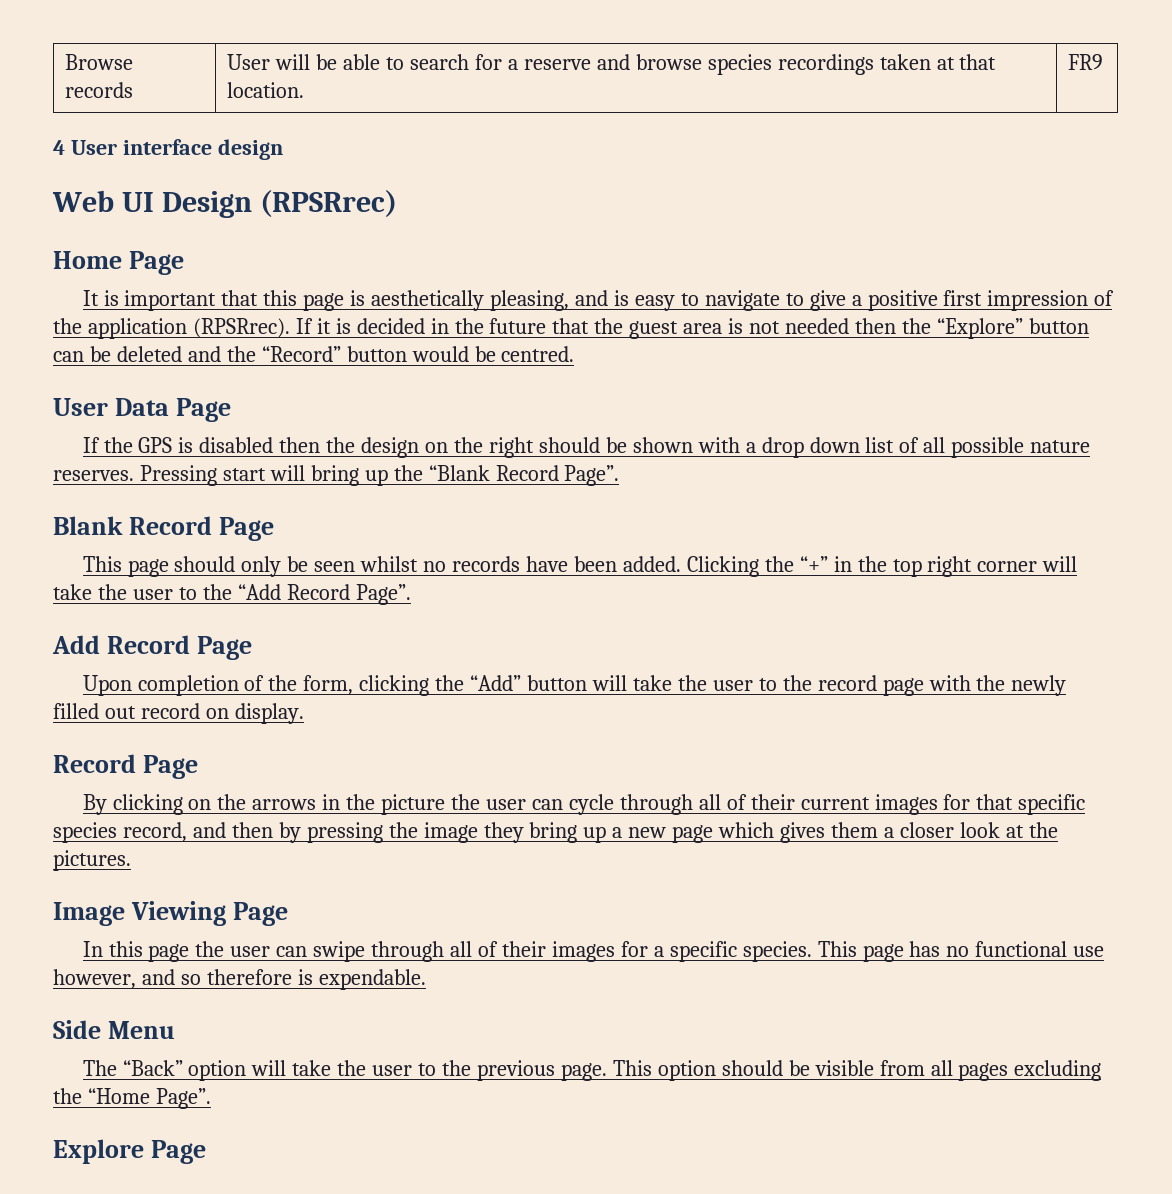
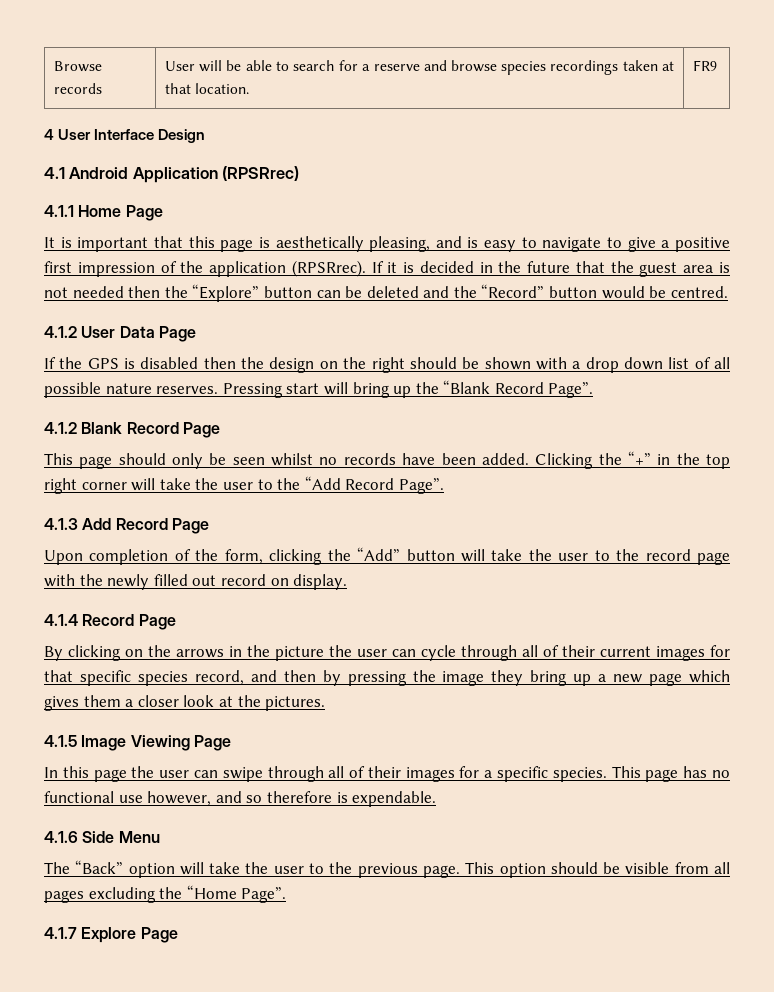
- 4 User interface design
- Web UI Design (RPSRrec)
+ 4 User Interface Design
+ 4.1 Android Application (RPSRrec)
- Home Page
+ 4.1.1 Home Page
- User Data Page
+ 4.1.2 User Data Page
- Blank Record Page
+ 4.1.2 Blank Record Page
- Add Record Page
+ 4.1.3 Add Record Page
  Upon completion of the form, clicking the “Add” button will take the user to the record page with the newly filled out record on display.
- Record Page
+ 4.1.4 Record Page
- Image Viewing Page
+ 4.1.5 Image Viewing Page
- Side Menu
+ 4.1.6 Side Menu
- Explore Page
+ 4.1.7 Explore Page

